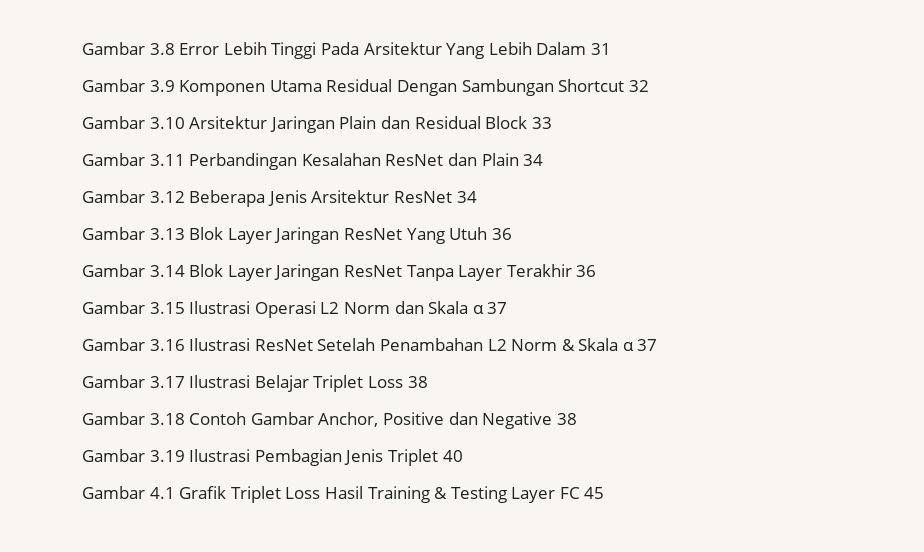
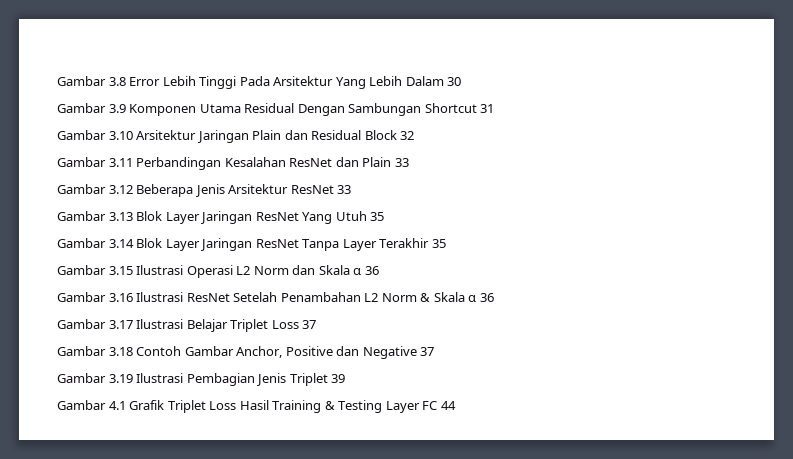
- Gambar 3.8 Error Lebih Tinggi Pada Arsitektur Yang Lebih Dalam 31
+ Gambar 3.8 Error Lebih Tinggi Pada Arsitektur Yang Lebih Dalam 30
- Gambar 3.9 Komponen Utama Residual Dengan Sambungan Shortcut 32
+ Gambar 3.9 Komponen Utama Residual Dengan Sambungan Shortcut 31
- Gambar 3.10 Arsitektur Jaringan Plain dan Residual Block 33
+ Gambar 3.10 Arsitektur Jaringan Plain dan Residual Block 32
- Gambar 3.11 Perbandingan Kesalahan ResNet dan Plain 34
+ Gambar 3.11 Perbandingan Kesalahan ResNet dan Plain 33
- Gambar 3.12 Beberapa Jenis Arsitektur ResNet 34
+ Gambar 3.12 Beberapa Jenis Arsitektur ResNet 33
- Gambar 3.13 Blok Layer Jaringan ResNet Yang Utuh 36
+ Gambar 3.13 Blok Layer Jaringan ResNet Yang Utuh 35
- Gambar 3.14 Blok Layer Jaringan ResNet Tanpa Layer Terakhir 36
+ Gambar 3.14 Blok Layer Jaringan ResNet Tanpa Layer Terakhir 35
- Gambar 3.15 Ilustrasi Operasi L2 Norm dan Skala α 37
+ Gambar 3.15 Ilustrasi Operasi L2 Norm dan Skala α 36
- Gambar 3.16 Ilustrasi ResNet Setelah Penambahan L2 Norm & Skala α 37
+ Gambar 3.16 Ilustrasi ResNet Setelah Penambahan L2 Norm & Skala α 36
- Gambar 3.17 Ilustrasi Belajar Triplet Loss 38
+ Gambar 3.17 Ilustrasi Belajar Triplet Loss 37
- Gambar 3.18 Contoh Gambar Anchor, Positive dan Negative 38
+ Gambar 3.18 Contoh Gambar Anchor, Positive dan Negative 37
- Gambar 3.19 Ilustrasi Pembagian Jenis Triplet 40
+ Gambar 3.19 Ilustrasi Pembagian Jenis Triplet 39
- Gambar 4.1 Grafik Triplet Loss Hasil Training & Testing Layer FC 45
+ Gambar 4.1 Grafik Triplet Loss Hasil Training & Testing Layer FC 44

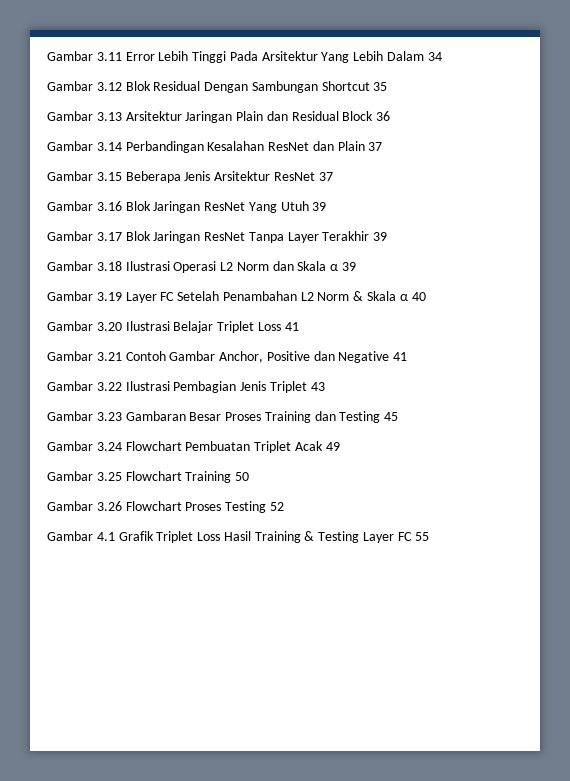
- Gambar 3.8 Error Lebih Tinggi Pada Arsitektur Yang Lebih Dalam 30
- Gambar 3.9 Komponen Utama Residual Dengan Sambungan Shortcut 31
- Gambar 3.10 Arsitektur Jaringan Plain dan Residual Block 32
- Gambar 3.11 Perbandingan Kesalahan ResNet dan Plain 33
- Gambar 3.12 Beberapa Jenis Arsitektur ResNet 33
- Gambar 3.13 Blok Layer Jaringan ResNet Yang Utuh 35
- Gambar 3.14 Blok Layer Jaringan ResNet Tanpa Layer Terakhir 35
- Gambar 3.15 Ilustrasi Operasi L2 Norm dan Skala α 36
- Gambar 3.16 Ilustrasi ResNet Setelah Penambahan L2 Norm & Skala α 36
- Gambar 3.17 Ilustrasi Belajar Triplet Loss 37
- Gambar 3.18 Contoh Gambar Anchor, Positive dan Negative 37
- Gambar 3.19 Ilustrasi Pembagian Jenis Triplet 39
+ Gambar 3.11 Error Lebih Tinggi Pada Arsitektur Yang Lebih Dalam 34
+ Gambar 3.12 Blok Residual Dengan Sambungan Shortcut 35
+ Gambar 3.13 Arsitektur Jaringan Plain dan Residual Block 36
+ Gambar 3.14 Perbandingan Kesalahan ResNet dan Plain 37
+ Gambar 3.15 Beberapa Jenis Arsitektur ResNet 37
+ Gambar 3.16 Blok Jaringan ResNet Yang Utuh 39
+ Gambar 3.17 Blok Jaringan ResNet Tanpa Layer Terakhir 39
+ Gambar 3.18 Ilustrasi Operasi L2 Norm dan Skala α 39
+ Gambar 3.19 Layer FC Setelah Penambahan L2 Norm & Skala α 40
+ Gambar 3.20 Ilustrasi Belajar Triplet Loss 41
+ Gambar 3.21 Contoh Gambar Anchor, Positive dan Negative 41
+ Gambar 3.22 Ilustrasi Pembagian Jenis Triplet 43
+ Gambar 3.23 Gambaran Besar Proses Training dan Testing 45
+ Gambar 3.24 Flowchart Pembuatan Triplet Acak 49
+ Gambar 3.25 Flowchart Training 50
+ Gambar 3.26 Flowchart Proses Testing 52
- Gambar 4.1 Grafik Triplet Loss Hasil Training & Testing Layer FC 44
+ Gambar 4.1 Grafik Triplet Loss Hasil Training & Testing Layer FC 55

